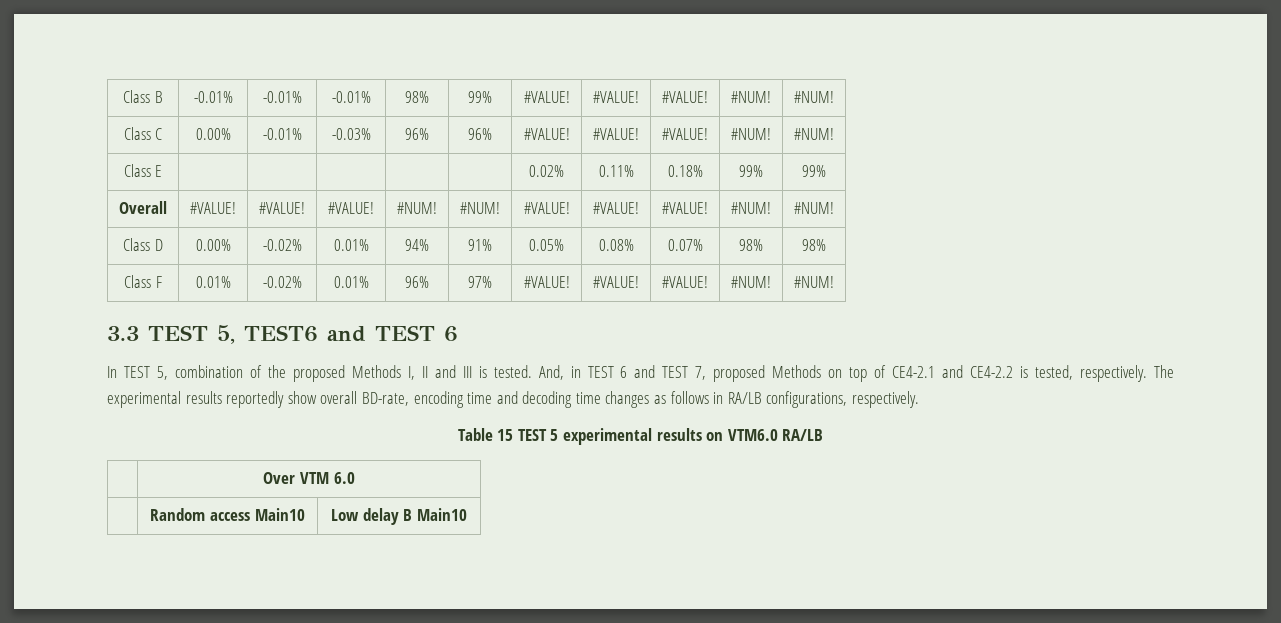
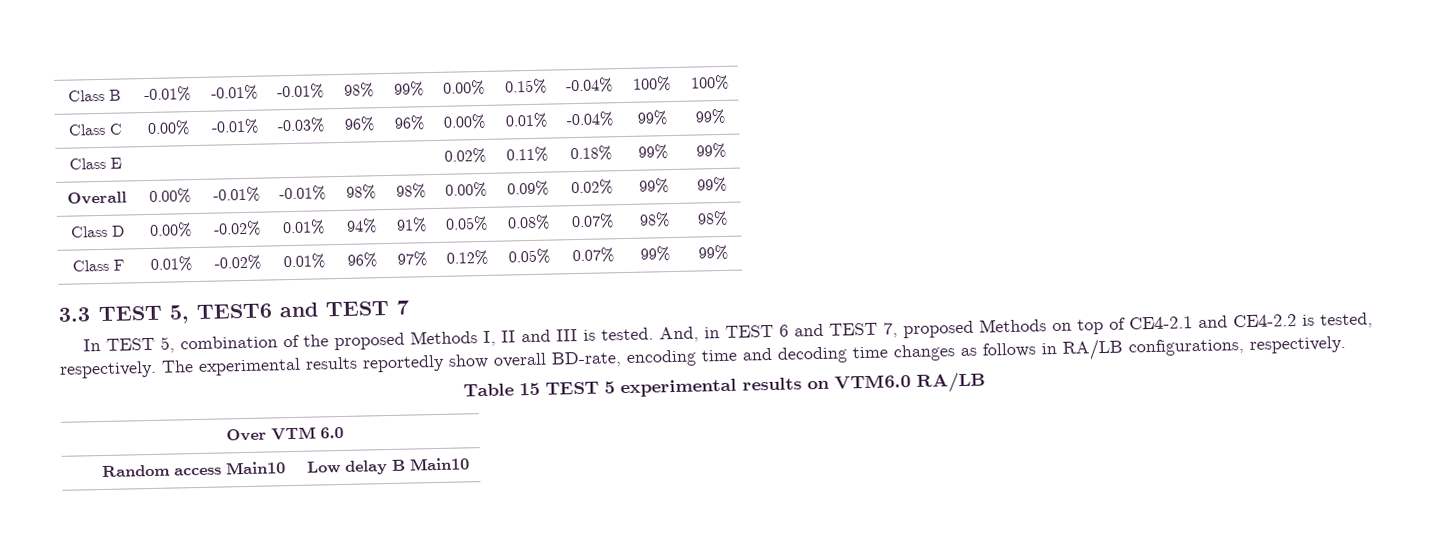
- Class B | -0.01% | -0.01% | -0.01% | 98% | 99% | #VALUE! | #VALUE! | #VALUE! | #NUM! | #NUM!
+ Class B | -0.01% | -0.01% | -0.01% | 98% | 99% | 0.00% | 0.15% | -0.04% | 100% | 100%
- Class C | 0.00% | -0.01% | -0.03% | 96% | 96% | #VALUE! | #VALUE! | #VALUE! | #NUM! | #NUM!
+ Class C | 0.00% | -0.01% | -0.03% | 96% | 96% | 0.00% | 0.01% | -0.04% | 99% | 99%
- Overall | #VALUE! | #VALUE! | #VALUE! | #NUM! | #NUM! | #VALUE! | #VALUE! | #VALUE! | #NUM! | #NUM!
+ Overall | 0.00% | -0.01% | -0.01% | 98% | 98% | 0.00% | 0.09% | 0.02% | 99% | 99%
- Class F | 0.01% | -0.02% | 0.01% | 96% | 97% | #VALUE! | #VALUE! | #VALUE! | #NUM! | #NUM!
+ Class F | 0.01% | -0.02% | 0.01% | 96% | 97% | 0.12% | 0.05% | 0.07% | 99% | 99%
- 3.3 TEST 5, TEST6 and TEST 6
+ 3.3 TEST 5, TEST6 and TEST 7

